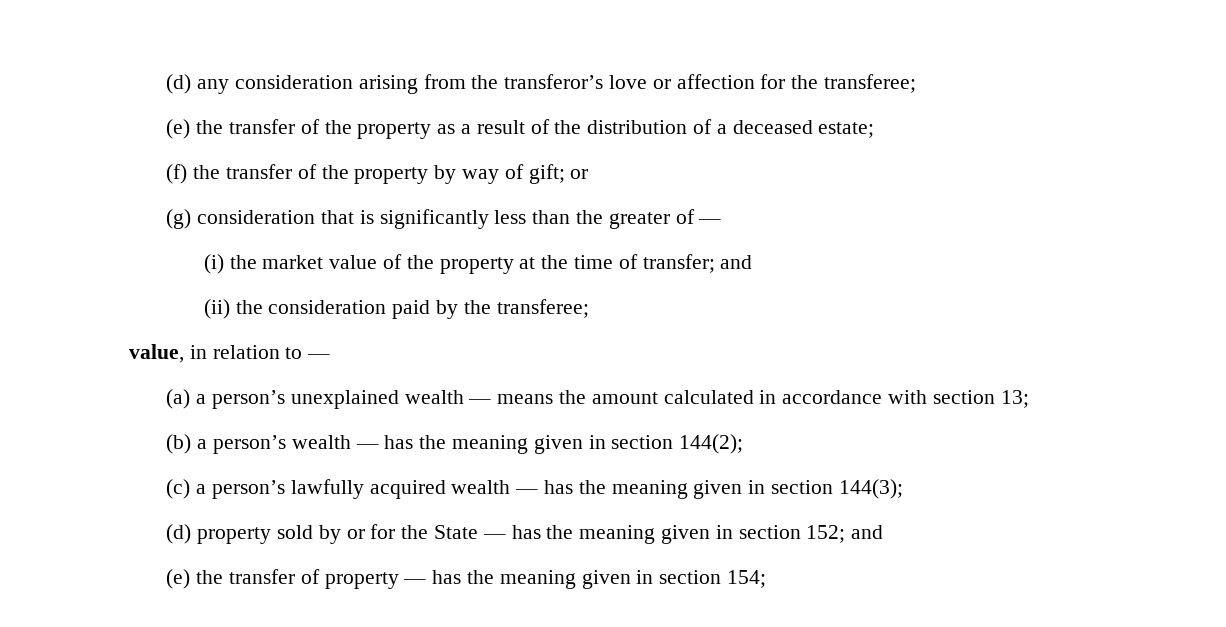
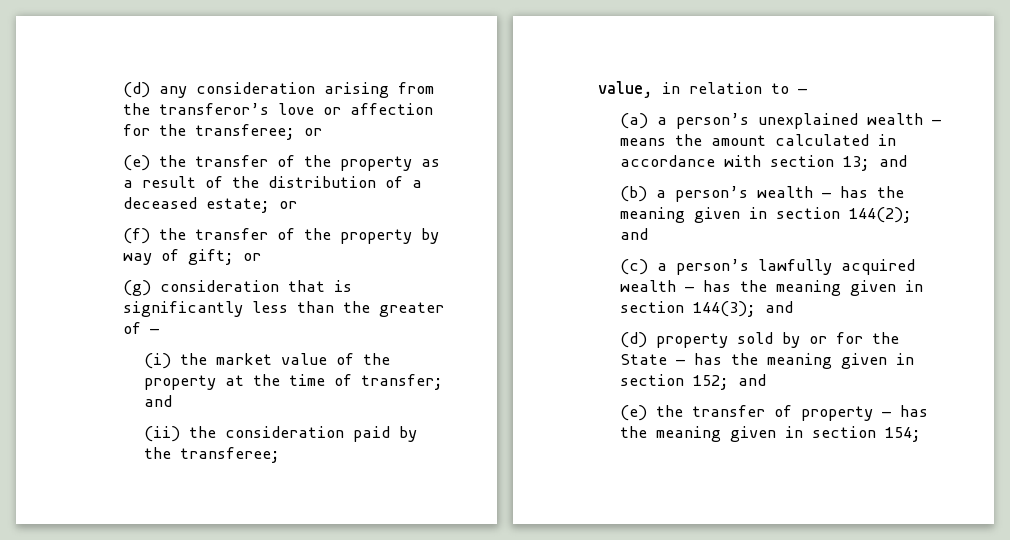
- (d) any consideration arising from the transferor’s love or affection for the transferee;
+ (d) any consideration arising from the transferor’s love or affection for the transferee; or
- (e) the transfer of the property as a result of the distribution of a deceased estate;
+ (e) the transfer of the property as a result of the distribution of a deceased estate; or
- (a) a person’s unexplained wealth — means the amount calculated in accordance with section 13;
+ (a) a person’s unexplained wealth — means the amount calculated in accordance with section 13; and
- (b) a person’s wealth — has the meaning given in section 144(2);
+ (b) a person’s wealth — has the meaning given in section 144(2); and
- (c) a person’s lawfully acquired wealth — has the meaning given in section 144(3);
+ (c) a person’s lawfully acquired wealth — has the meaning given in section 144(3); and

